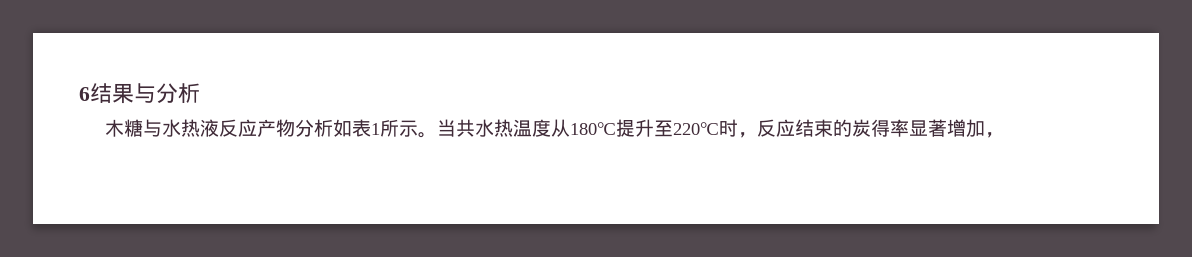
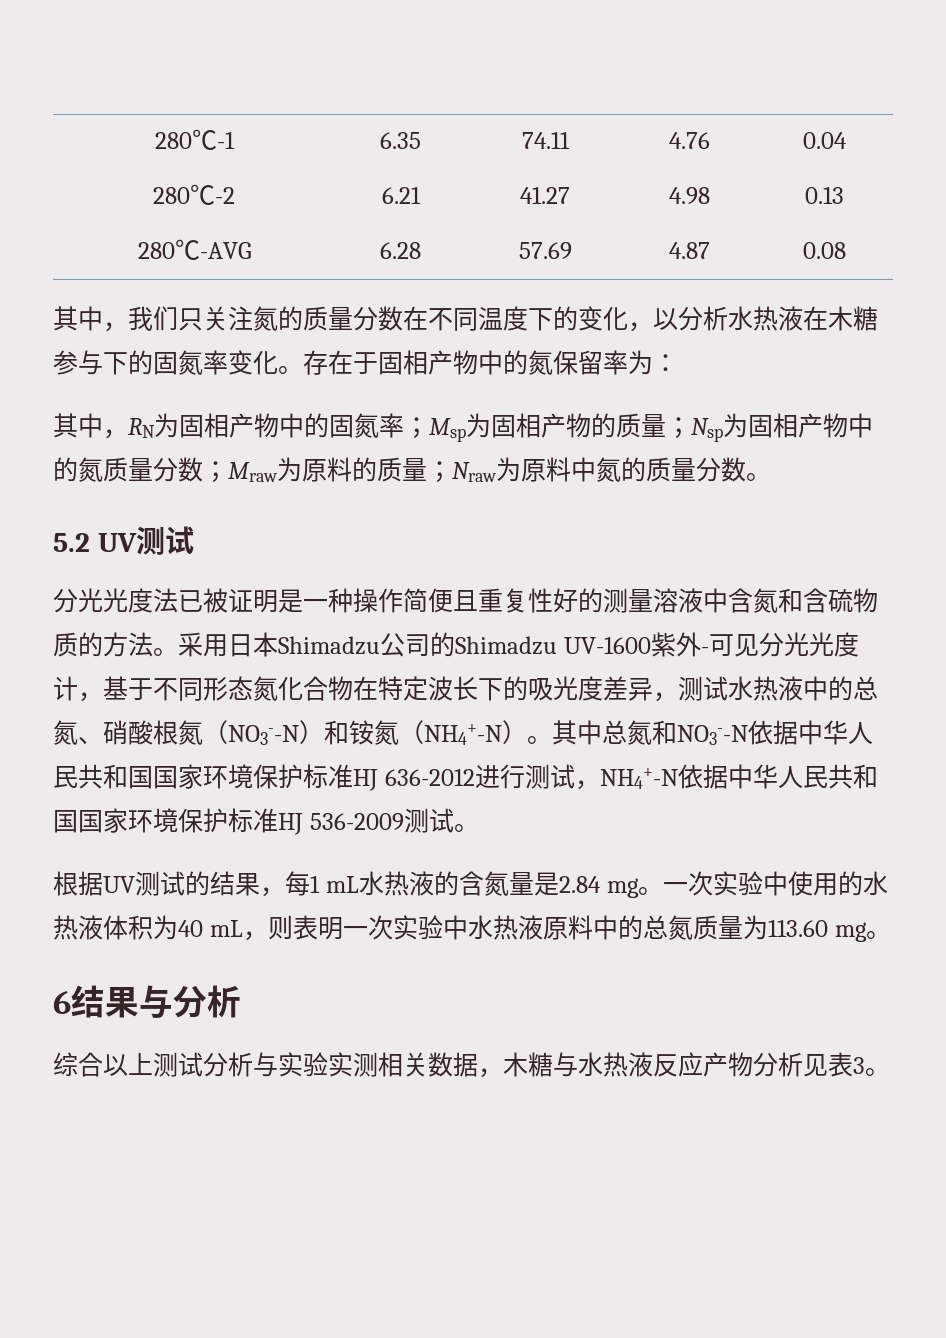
+ 280℃-1 | 6.35 | 74.11 | 4.76 | 0.04
+ 280℃-2 | 6.21 | 41.27 | 4.98 | 0.13
+ 280℃-AVG | 6.28 | 57.69 | 4.87 | 0.08
+ 其中，我们只关注氮的质量分数在不同温度下的变化，以分析水热液在木糖参与下的固氮率变化。存在于固相产物中的氮保留率为：
+ 其中，RN为固相产物中的固氮率；Msp为固相产物的质量；Nsp为固相产物中的氮质量分数；Mraw为原料的质量；Nraw为原料中氮的质量分数。
+ 5.2 UV测试
+ 分光光度法已被证明是一种操作简便且重复性好的测量溶液中含氮和含硫物质的方法。采用日本Shimadzu公司的Shimadzu UV-1600紫外-可见分光光度计，基于不同形态氮化合物在特定波长下的吸光度差异，测试水热液中的总氮、硝酸根氮（NO3--N）和铵氮（NH4+-N）。其中总氮和NO3--N依据中华人民共和国国家环境保护标准HJ 636-2012进行测试，NH4+-N依据中华人民共和国国家环境保护标准HJ 536-2009测试。
+ 根据UV测试的结果，每1 mL水热液的含氮量是2.84 mg。一次实验中使用的水热液体积为40 mL，则表明一次实验中水热液原料中的总氮质量为113.60 mg。
  6结果与分析
- 木糖与水热液反应产物分析如表1所示。当共水热温度从180℃提升至220℃时，反应结束的炭得率显著增加，
+ 综合以上测试分析与实验实测相关数据，木糖与水热液反应产物分析见表3。

